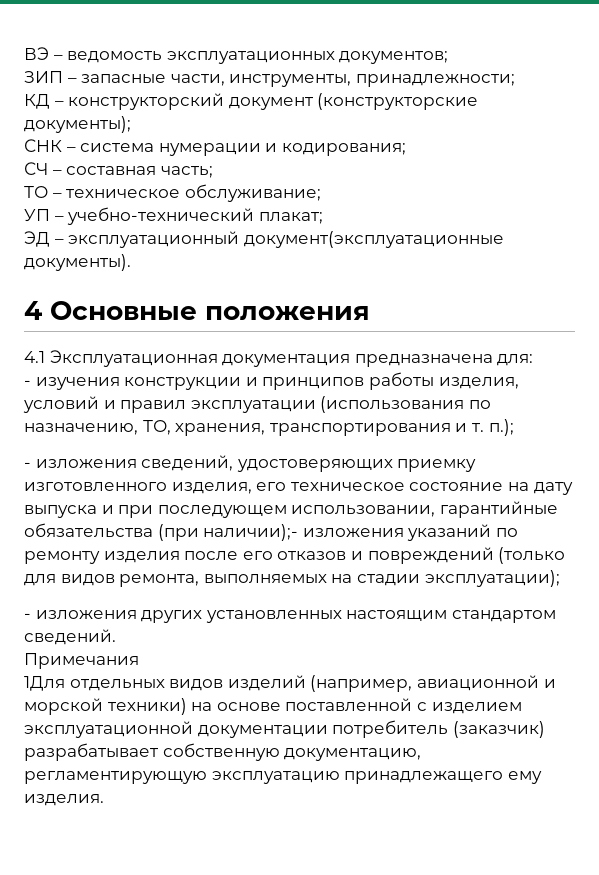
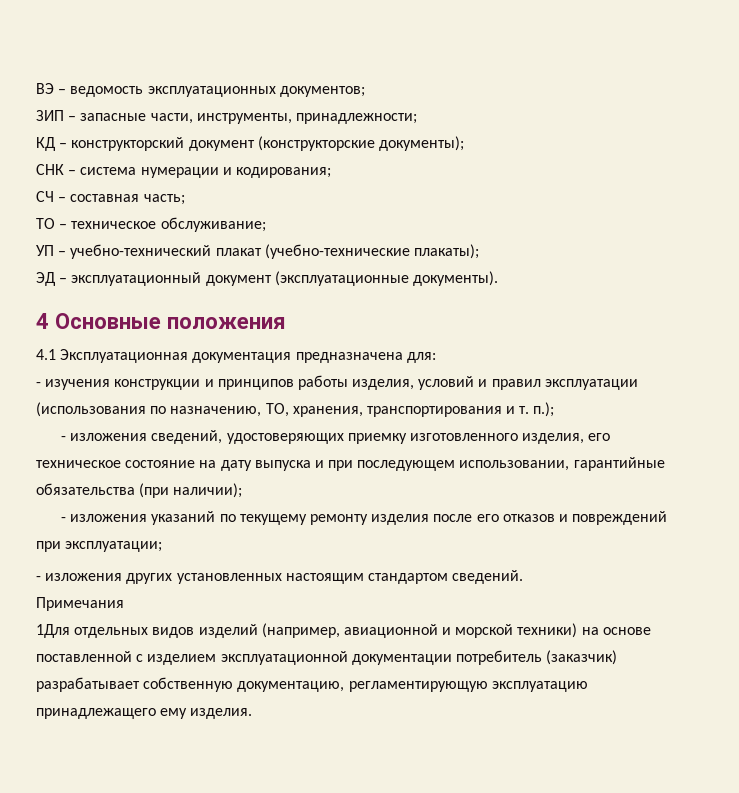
- УП – учебно-технический плакат;
+ УП – учебно-технический плакат (учебно-технические плакаты);
- ЭД – эксплуатационный документ(эксплуатационные документы).
+ ЭД – эксплуатационный документ (эксплуатационные документы).
- - изложения сведений, удостоверяющих приемку изготовленного изделия, его техническое состояние на дату выпуска и при последующем использовании, гарантийные обязательства (при наличии);- изложения указаний по ремонту изделия после его отказов и повреждений (только для видов ремонта, выполняемых на стадии эксплуатации);
+ - изложения сведений, удостоверяющих приемку изготовленного изделия, его техническое состояние на дату выпуска и при последующем использовании, гарантийные обязательства (при наличии);
+ - изложения указаний по текущему ремонту изделия после его отказов и повреждений при эксплуатации;

